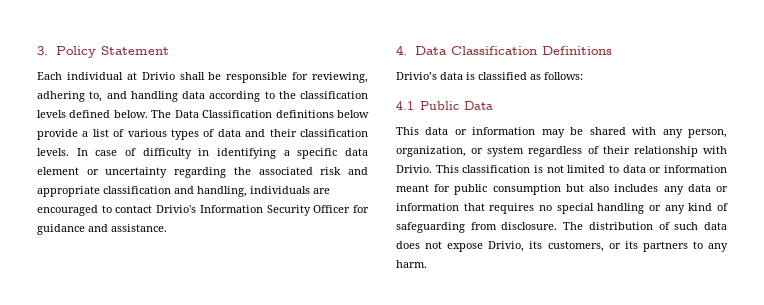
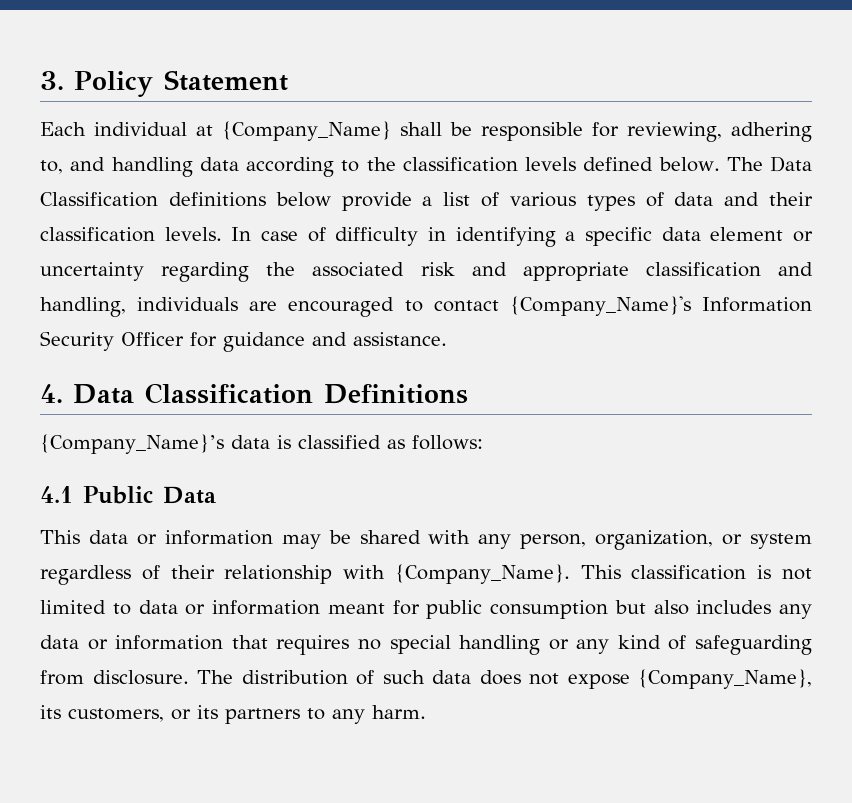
- Each individual at Drivio shall be responsible for reviewing, adhering to, and handling data according to the classification levels defined below.
+ Each individual at {Company_Name} shall be responsible for reviewing, adhering to, and handling data according to the classification levels defined below.
- In case of difficulty in identifying a specific data element or uncertainty regarding the associated risk and appropriate classification and handling, individuals are encouraged to contact Drivio's Information Security Officer for guidance and assistance.
+ In case of difficulty in identifying a specific data element or uncertainty regarding the associated risk and appropriate classification and handling, individuals are encouraged to contact {Company_Name}'s Information Security Officer for guidance and assistance.
- Drivio’s data is classified as follows:
+ {Company_Name}’s data is classified as follows:
- This data or information may be shared with any person, organization, or system regardless of their relationship with Drivio.
+ This data or information may be shared with any person, organization, or system regardless of their relationship with {Company_Name}.
- The distribution of such data does not expose Drivio, its customers, or its partners to any harm.
+ The distribution of such data does not expose {Company_Name}, its customers, or its partners to any harm.

